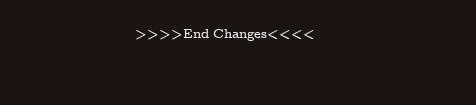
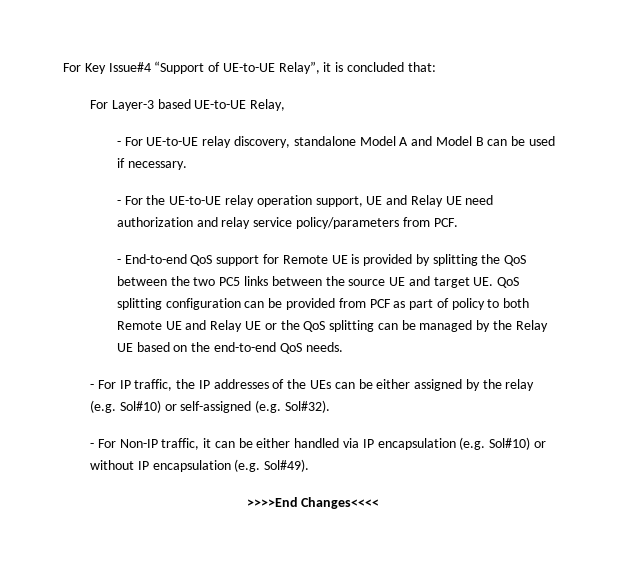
+ For Key Issue#4 “Support of UE-to-UE Relay”, it is concluded that:
+ For Layer-3 based UE-to-UE Relay,
+ - For UE-to-UE relay discovery, standalone Model A and Model B can be used if necessary.
+ - For the UE-to-UE relay operation support, UE and Relay UE need authorization and relay service policy/parameters from PCF.
+ - End-to-end QoS support for Remote UE is provided by splitting the QoS between the two PC5 links between the source UE and target UE. QoS splitting configuration can be provided from PCF as part of policy to both Remote UE and Relay UE or the QoS splitting can be managed by the Relay UE based on the end-to-end QoS needs.
+ - For IP traffic, the IP addresses of the UEs can be either assigned by the relay (e.g. Sol#10) or self-assigned (e.g. Sol#32).
+ - For Non-IP traffic, it can be either handled via IP encapsulation (e.g. Sol#10) or without IP encapsulation (e.g. Sol#49).

